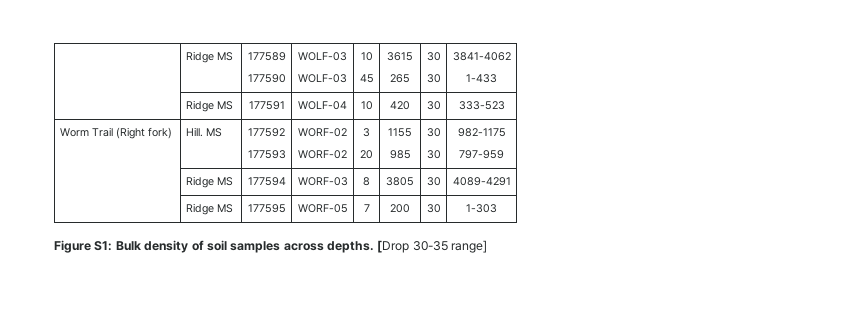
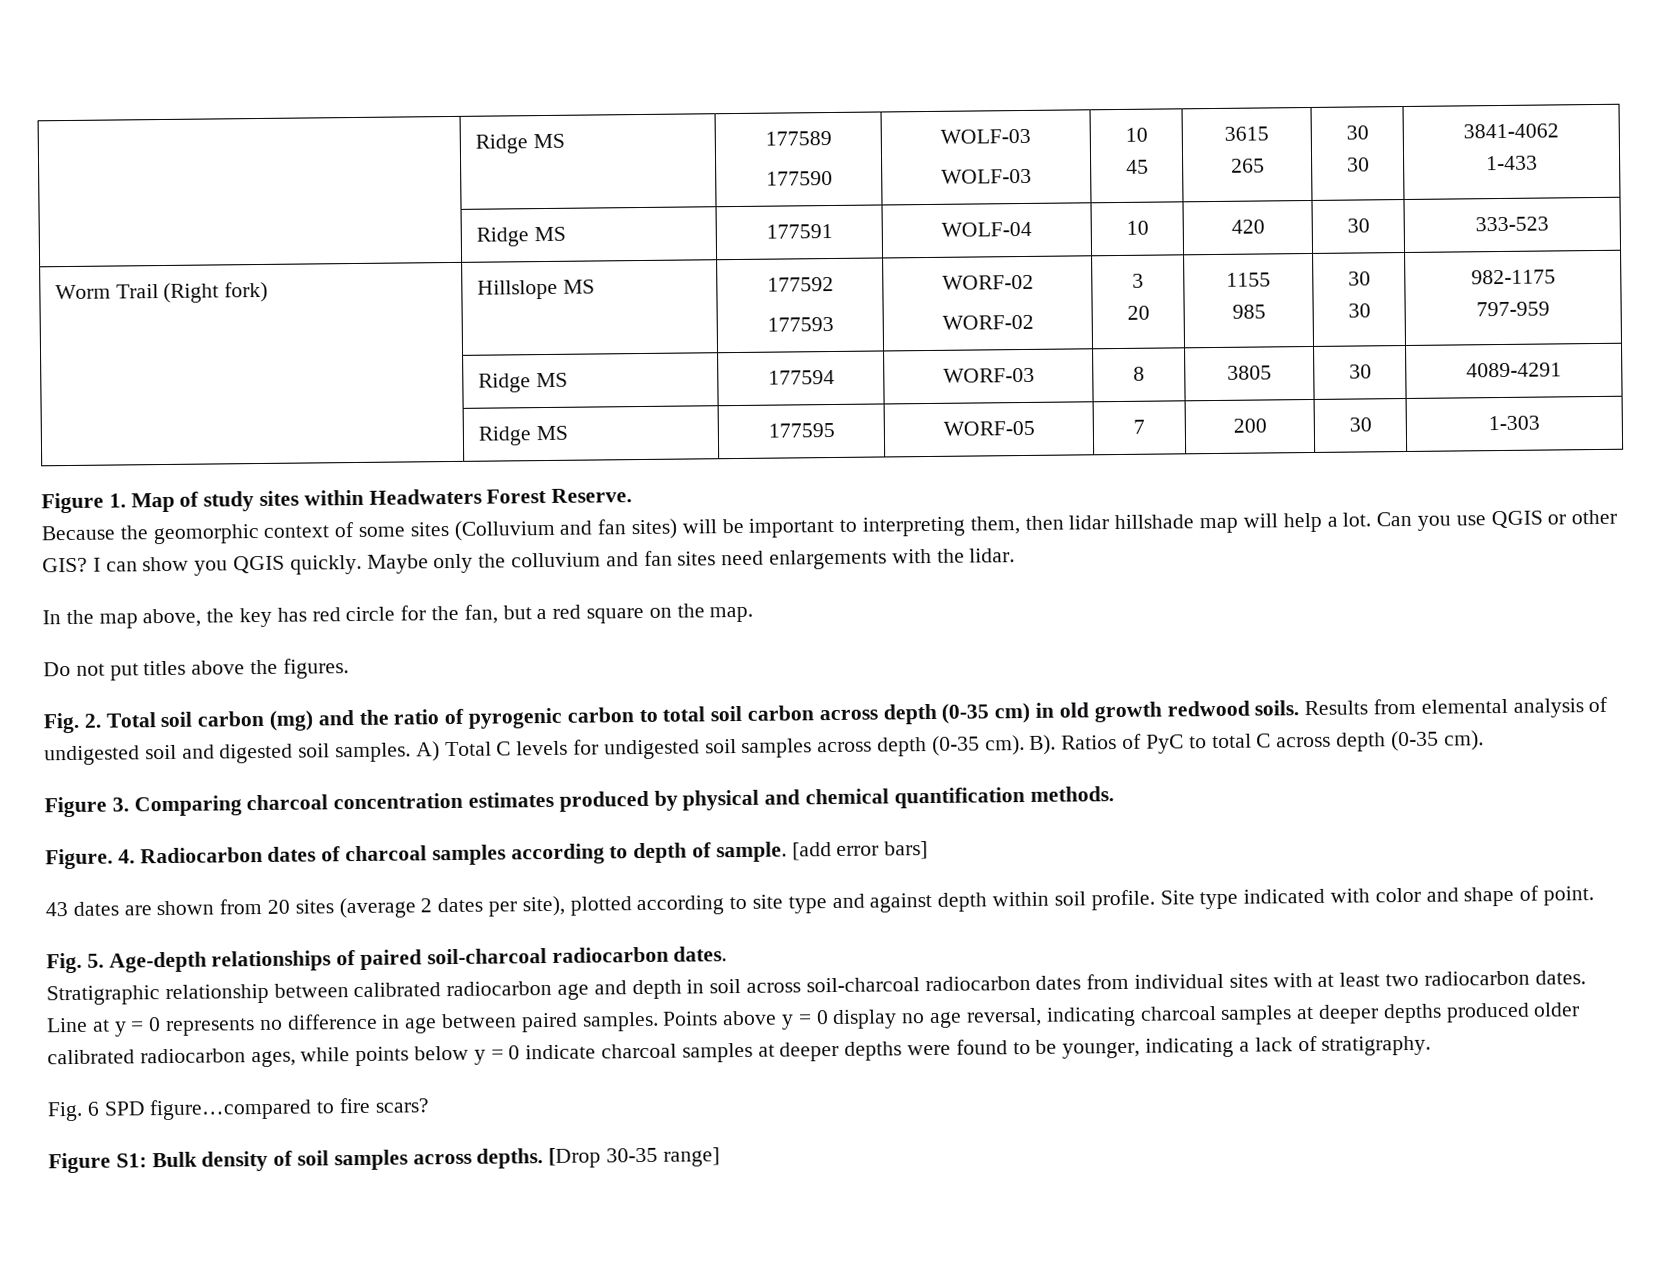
- Worm Trail (Right fork) | Hill. MS | 177592
+ Worm Trail (Right fork) | Hillslope MS | 177592
+ Figure 1. Map of study sites within Headwaters Forest Reserve.
+ Because the geomorphic context of some sites (Colluvium and fan sites) will be important to interpreting them, then lidar hillshade map will help a lot. Can you use QGIS or other GIS? I can show you QGIS quickly. Maybe only the colluvium and fan sites need enlargements with the lidar.
+ In the map above, the key has red circle for the fan, but a red square on the map.
+ Do not put titles above the figures.
+ Fig. 2. Total soil carbon (mg) and the ratio of pyrogenic carbon to total soil carbon across depth (0-35 cm) in old growth redwood soils. Results from elemental analysis of undigested soil and digested soil samples. A) Total C levels for undigested soil samples across depth (0-35 cm). B). Ratios of PyC to total C across depth (0-35 cm).
+ Figure 3. Comparing charcoal concentration estimates produced by physical and chemical quantification methods.
+ Figure. 4. Radiocarbon dates of charcoal samples according to depth of sample. [add error bars]
+ 43 dates are shown from 20 sites (average 2 dates per site), plotted according to site type and against depth within soil profile. Site type indicated with color and shape of point.
+ Fig. 5. Age-depth relationships of paired soil-charcoal radiocarbon dates.
+ Stratigraphic relationship between calibrated radiocarbon age and depth in soil across soil-charcoal radiocarbon dates from individual sites with at least two radiocarbon dates. Line at y = 0 represents no difference in age between paired samples. Points above y = 0 display no age reversal, indicating charcoal samples at deeper depths produced older calibrated radiocarbon ages, while points below y = 0 indicate charcoal samples at deeper depths were found to be younger, indicating a lack of stratigraphy.
+ Fig. 6 SPD figure…compared to fire scars?

